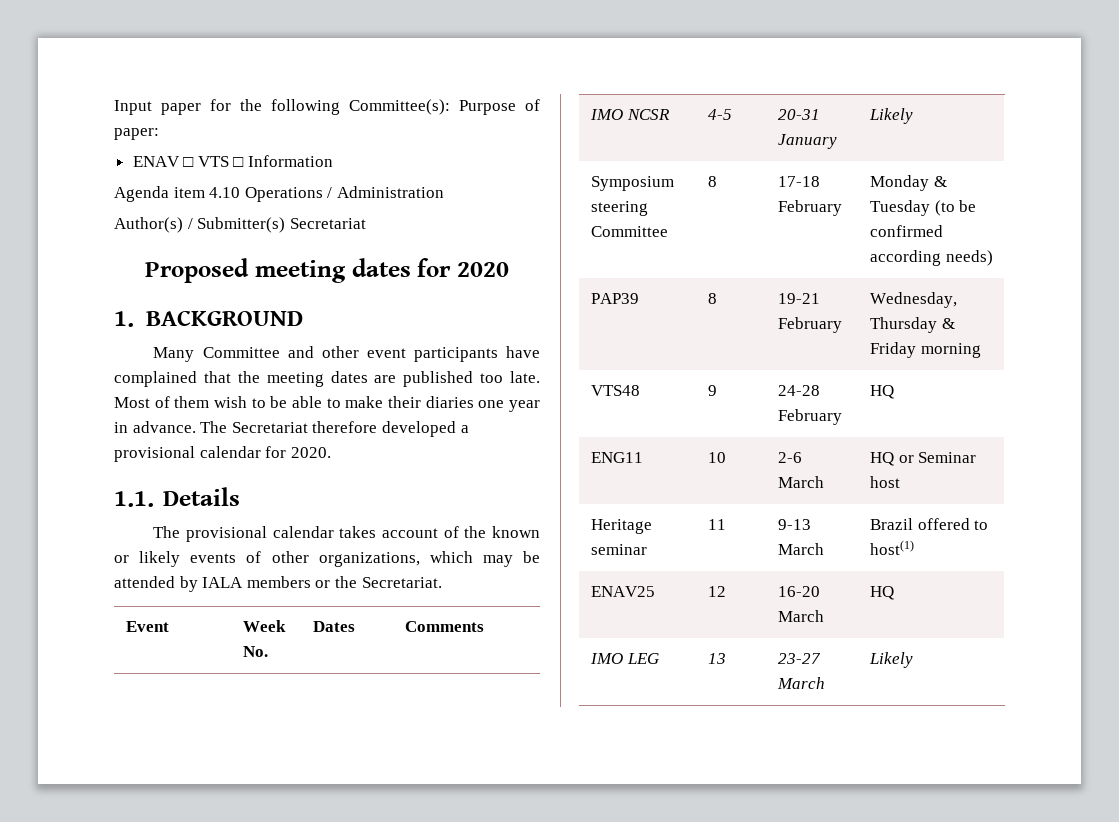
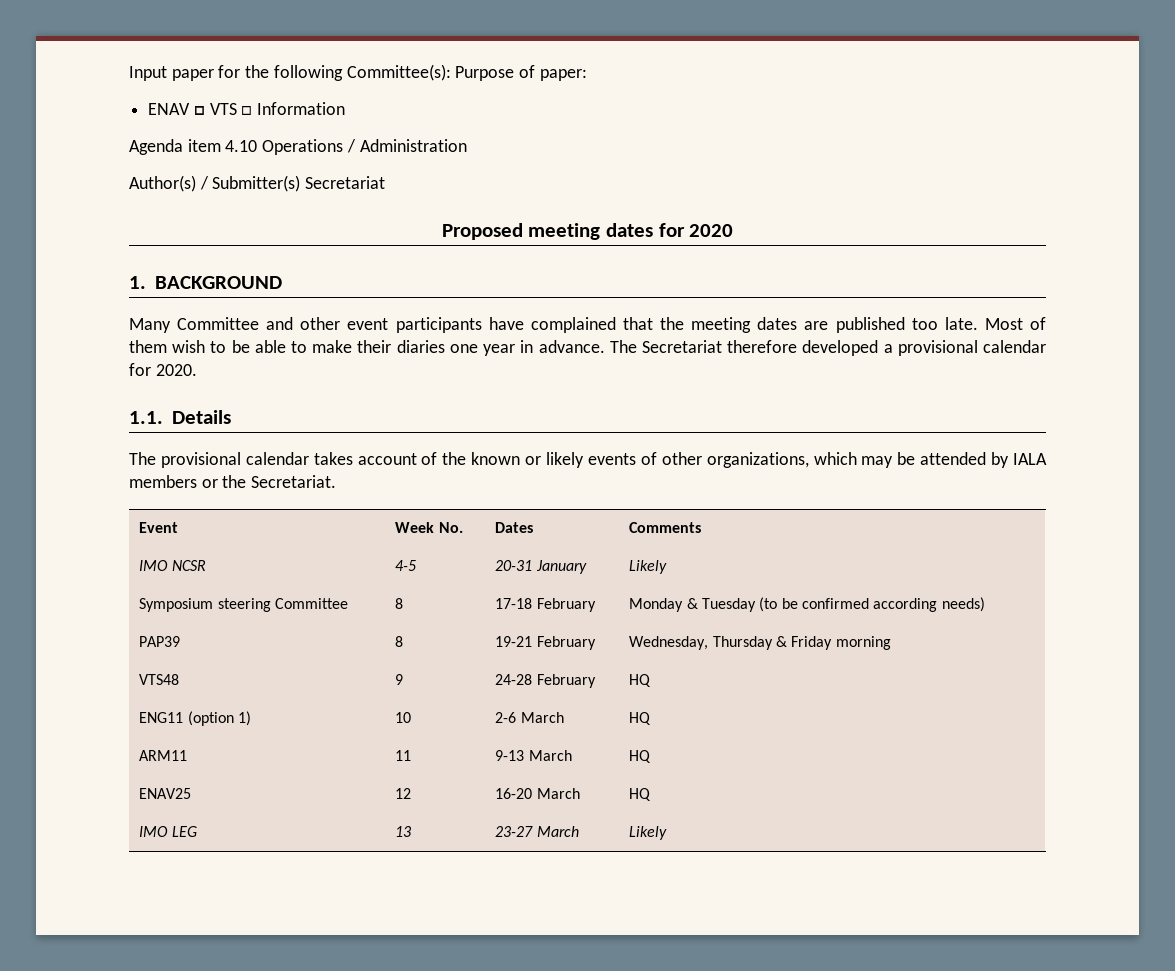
- ENG11 | 10 | 2-6 March | HQ or Seminar host
- Heritage seminar | 11 | 9-13 March | Brazil offered to host(1)
+ ENG11 (option 1) | 10 | 2-6 March | HQ
+ ARM11 | 11 | 9-13 March | HQ

